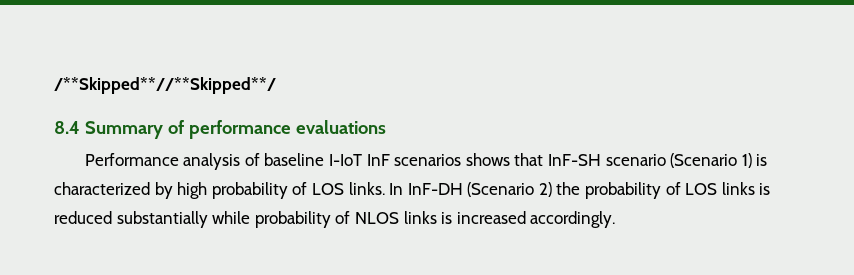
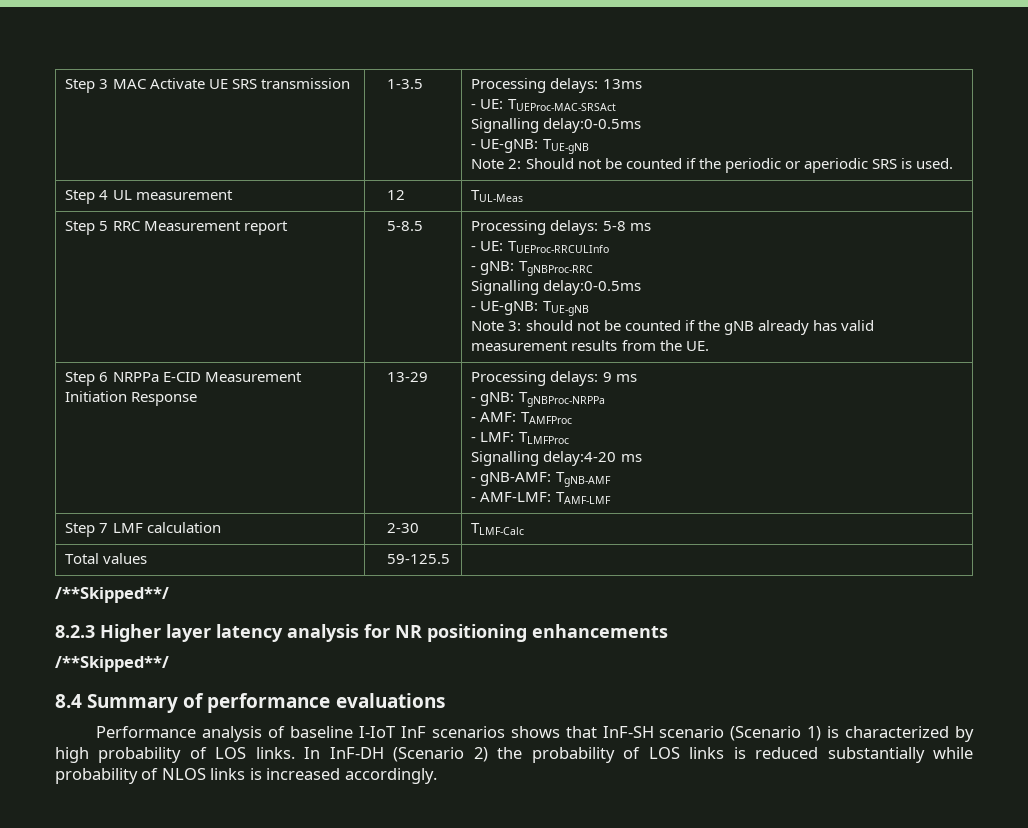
- /**Skipped**//**Skipped**/
+ Step 3 MAC Activate UE SRS transmission | 1-3.5 | Processing delays: 13ms
+ - UE: TUEProc-MAC-SRSAct
+ Signalling delay:0-0.5ms
+ - UE-gNB: TUE-gNB
+ Note 2: Should not be counted if the periodic or aperiodic SRS is used.
+ Step 4 UL measurement | 12 | TUL-Meas
+ Step 5 RRC Measurement report | 5-8.5 | Processing delays: 5-8 ms
+ - UE: TUEProc-RRCULInfo
+ - gNB: TgNBProc-RRC
+ Signalling delay:0-0.5ms
+ - UE-gNB: TUE-gNB
+ Note 3: should not be counted if the gNB already has valid measurement results from the UE.
+ Step 6 NRPPa E-CID Measurement Initiation Response | 13-29 | Processing delays: 9 ms
+ - gNB: TgNBProc-NRPPa
+ - AMF: TAMFProc
+ - LMF: TLMFProc
+ Signalling delay:4-20 ms
+ - gNB-AMF: TgNB-AMF
+ - AMF-LMF: TAMF-LMF
+ Step 7 LMF calculation | 2-30 | TLMF-Calc
+ Total values | 59-125.5 |
+ /**Skipped**/
+ 8.2.3 Higher layer latency analysis for NR positioning enhancements
+ /**Skipped**/

